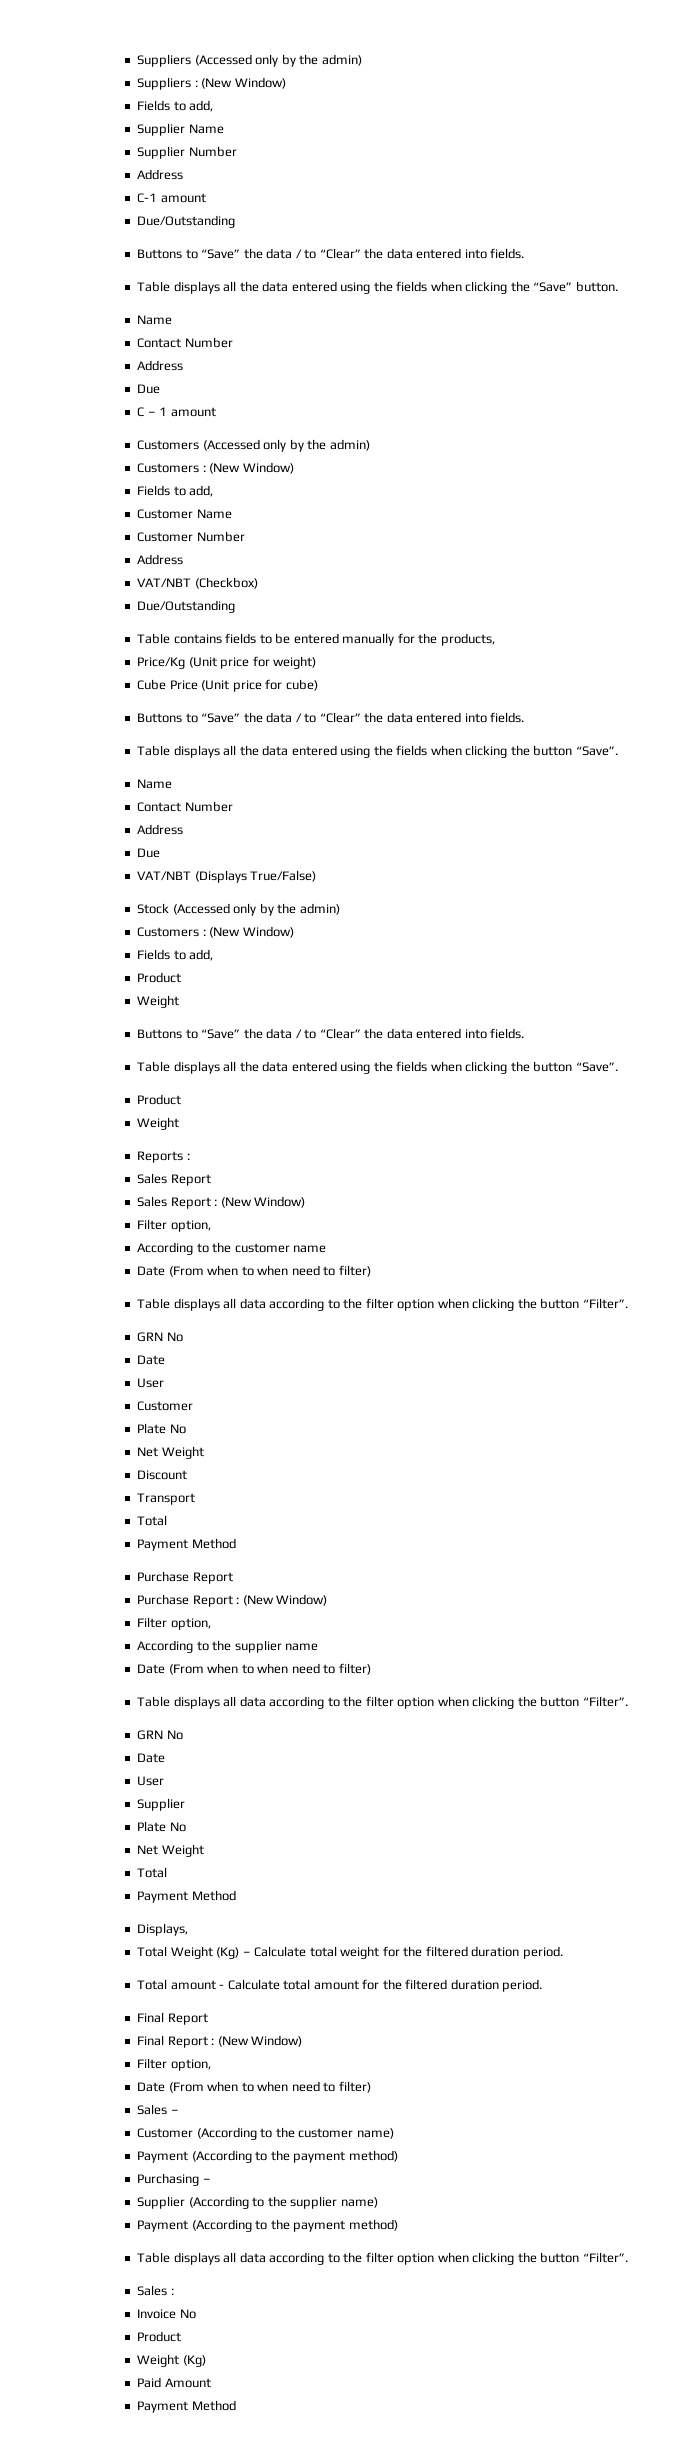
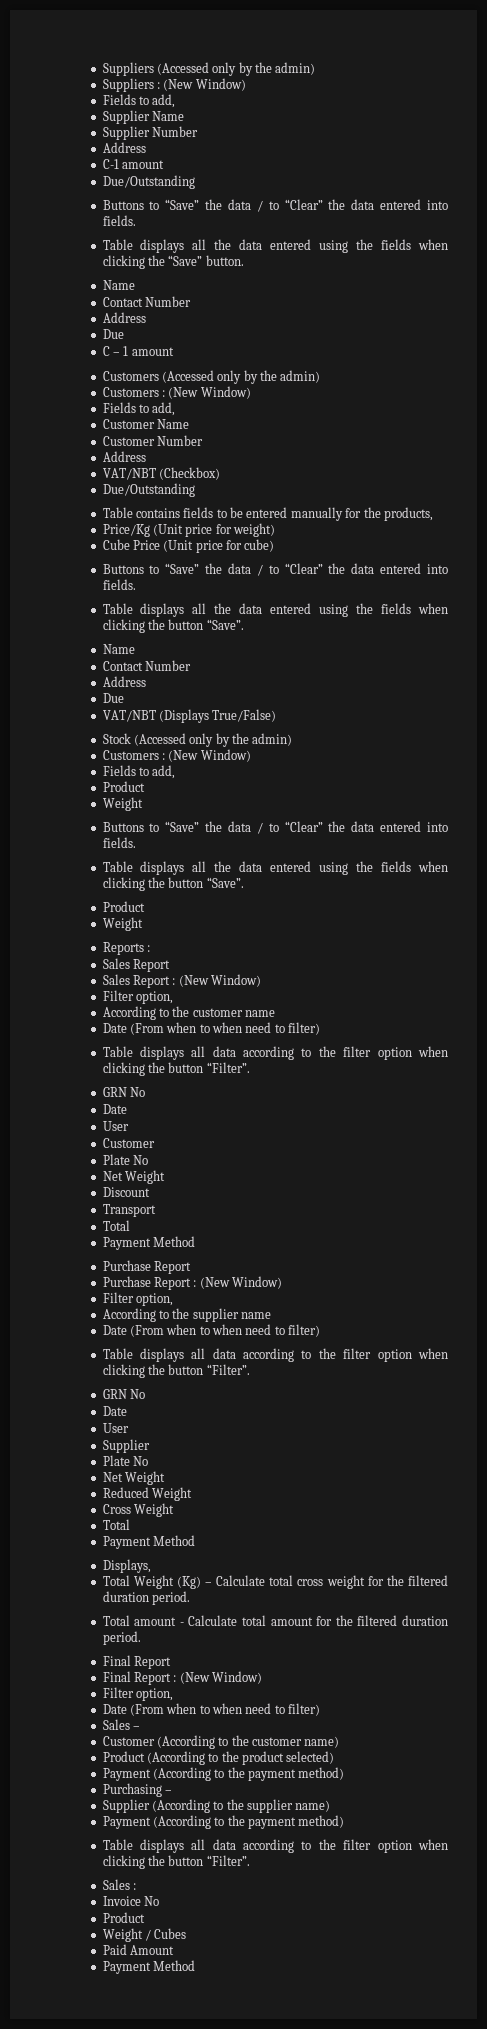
+ Reduced Weight
+ Cross Weight
- Total Weight (Kg) – Calculate total weight for the filtered duration period.
+ Total Weight (Kg) – Calculate total cross weight for the filtered duration period.
+ Product (According to the product selected)
  Invoice No
  Product
- Weight (Kg)
+ Weight / Cubes

